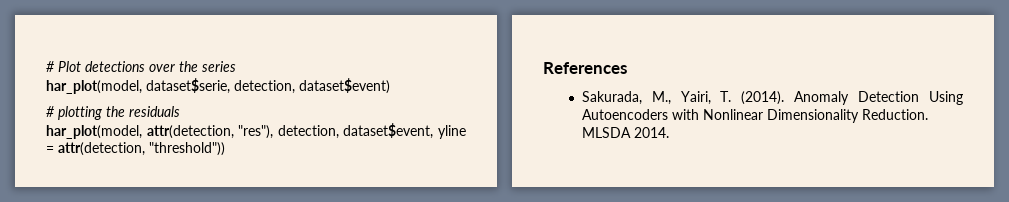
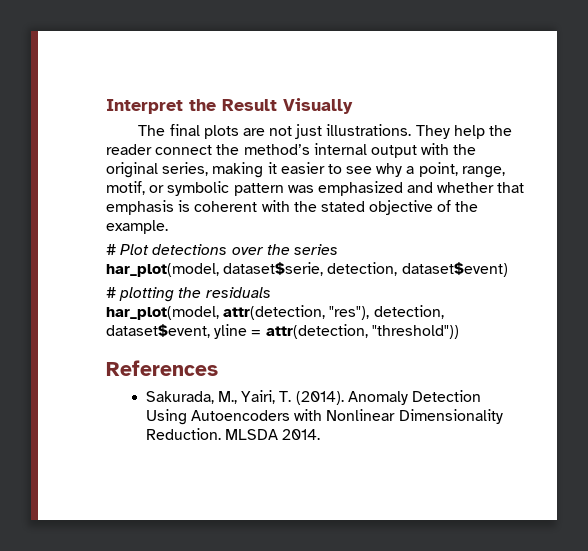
+ Interpret the Result Visually
+ The final plots are not just illustrations. They help the reader connect the method’s internal output with the original series, making it easier to see why a point, range, motif, or symbolic pattern was emphasized and whether that emphasis is coherent with the stated objective of the example.

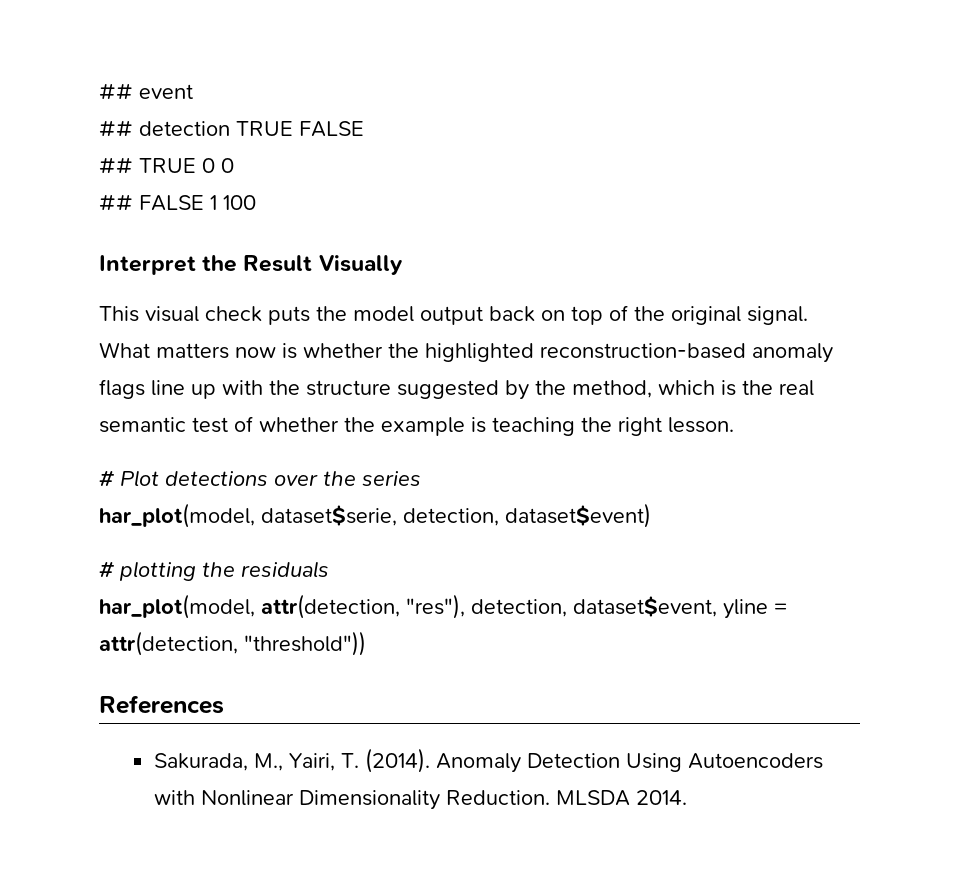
+ ## event
+ ## detection TRUE FALSE
+ ## TRUE 0 0
+ ## FALSE 1 100
  Interpret the Result Visually
- The final plots are not just illustrations. They help the reader connect the method’s internal output with the original series, making it easier to see why a point, range, motif, or symbolic pattern was emphasized and whether that emphasis is coherent with the stated objective of the example.
+ This visual check puts the model output back on top of the original signal. What matters now is whether the highlighted reconstruction-based anomaly flags line up with the structure suggested by the method, which is the real semantic test of whether the example is teaching the right lesson.

